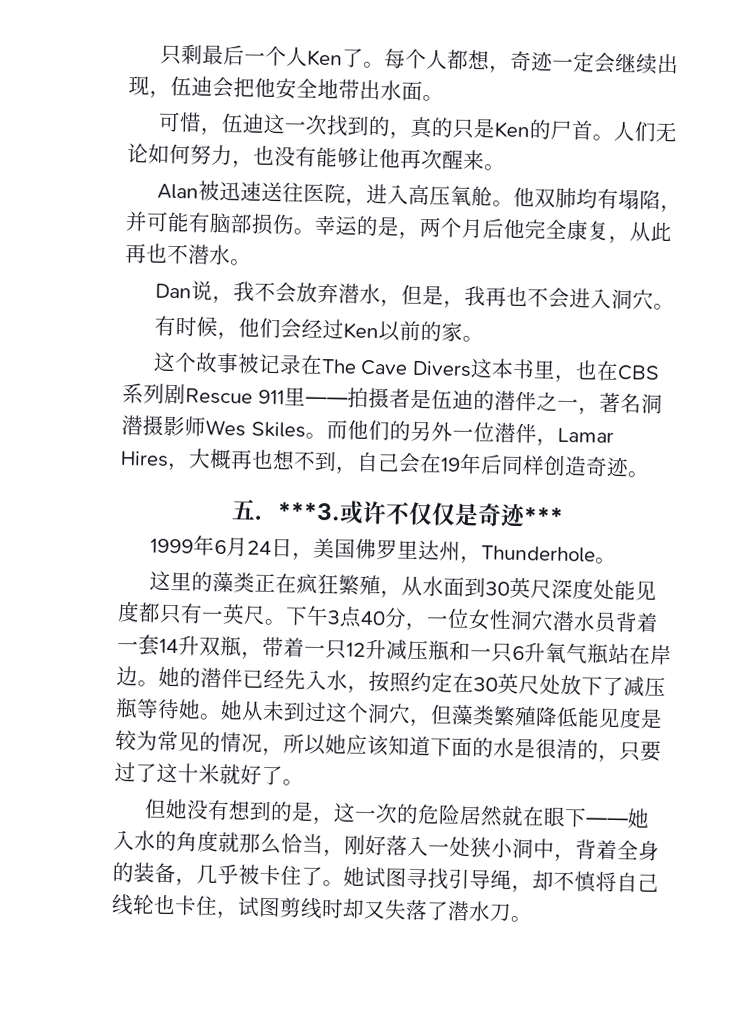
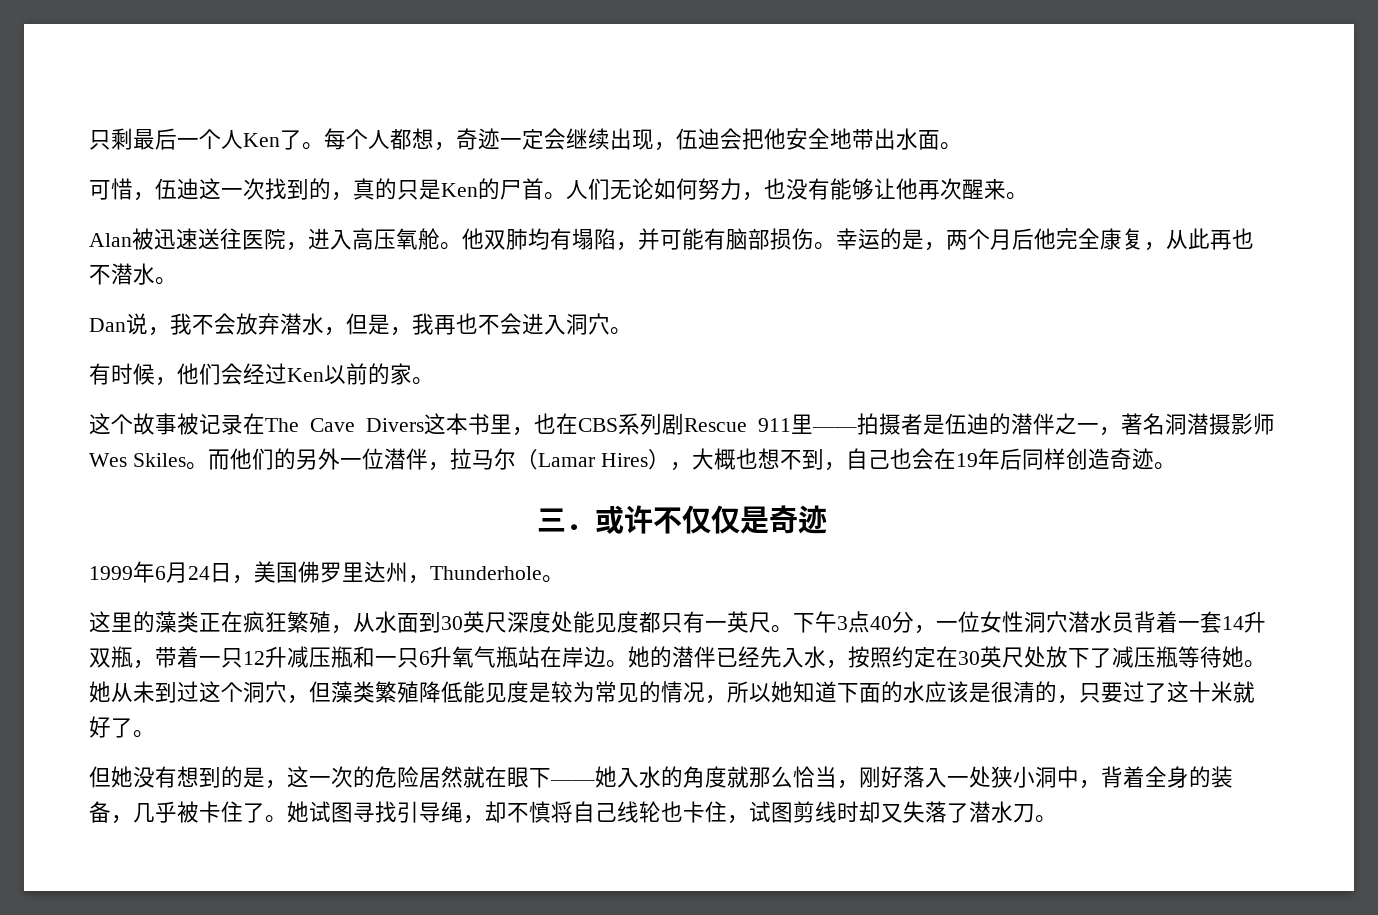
- 而他们的另外一位潜伴，Lamar Hires，大概再也想不到，自己会在19年后同样创造奇迹。
+ 而他们的另外一位潜伴，拉马尔（Lamar Hires），大概也想不到，自己也会在19年后同样创造奇迹。
- 五．***3.或许不仅仅是奇迹***
+ 三．或许不仅仅是奇迹
- 她从未到过这个洞穴，但藻类繁殖降低能见度是较为常见的情况，所以她应该知道下面的水是很清的，只要过了这十米就好了。
+ 她从未到过这个洞穴，但藻类繁殖降低能见度是较为常见的情况，所以她知道下面的水应该是很清的，只要过了这十米就好了。

